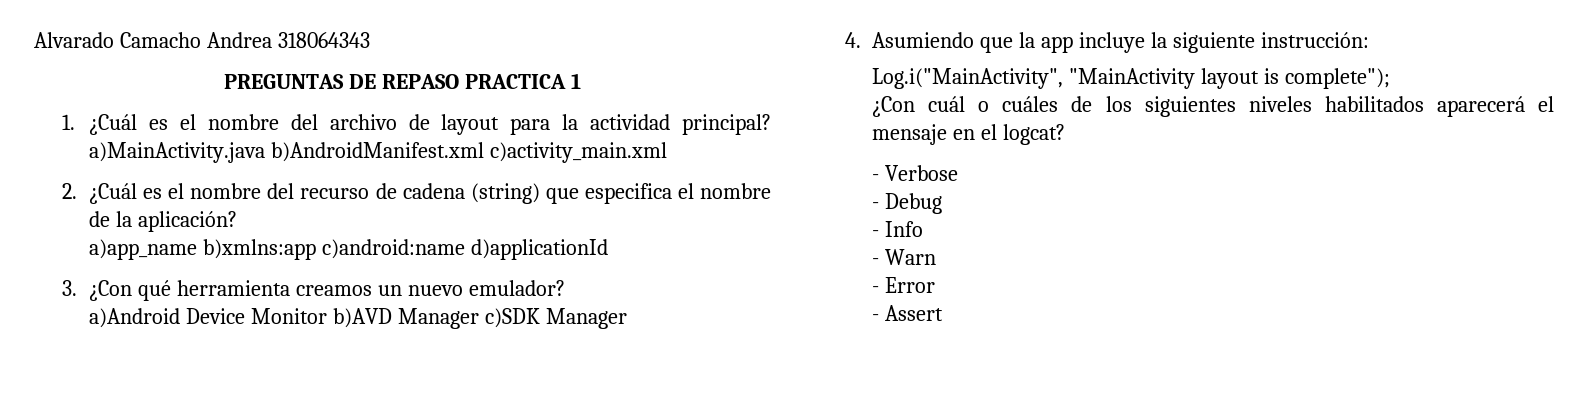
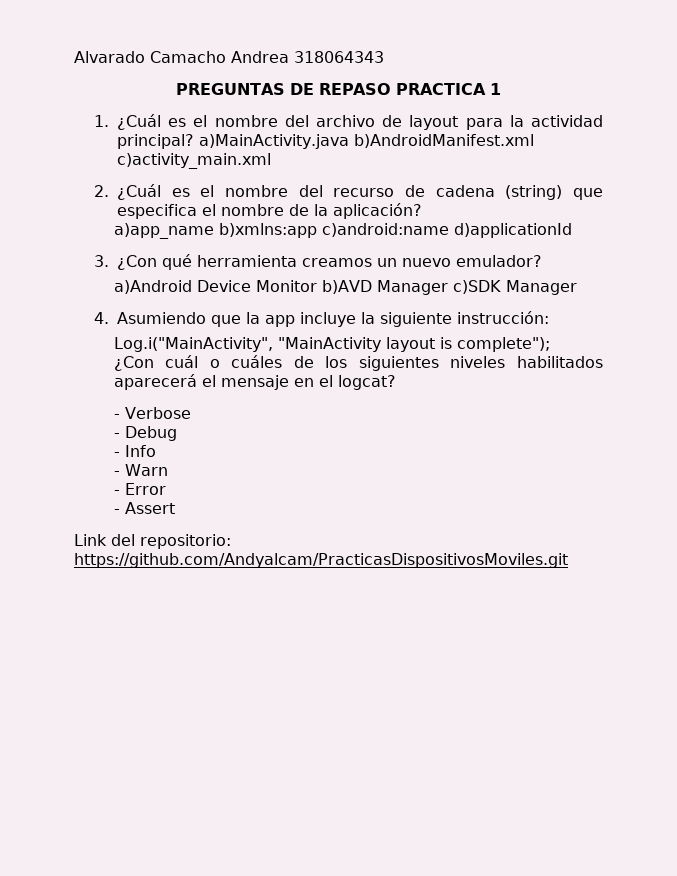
+ Link del repositorio: https://github.com/Andyalcam/PracticasDispositivosMoviles.git

